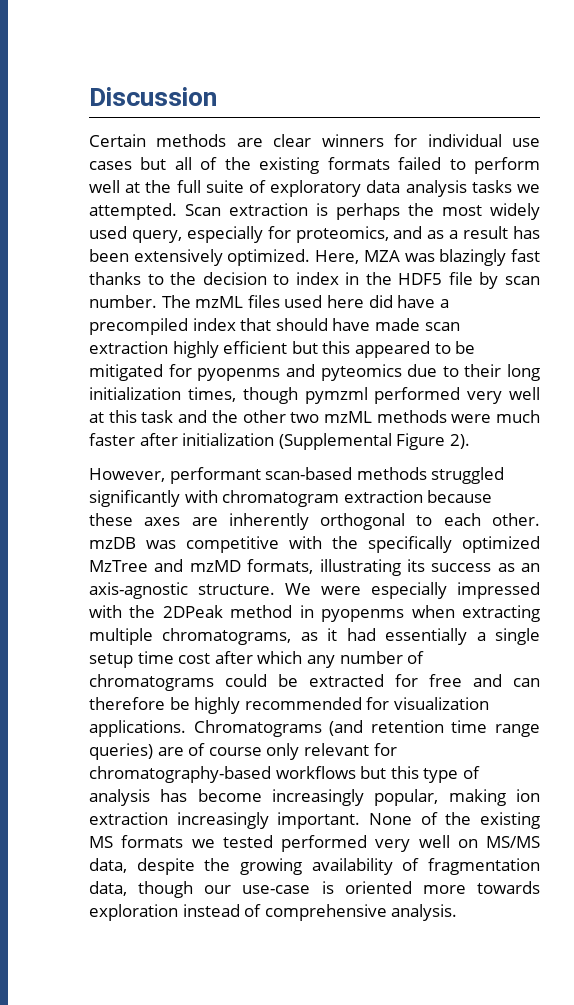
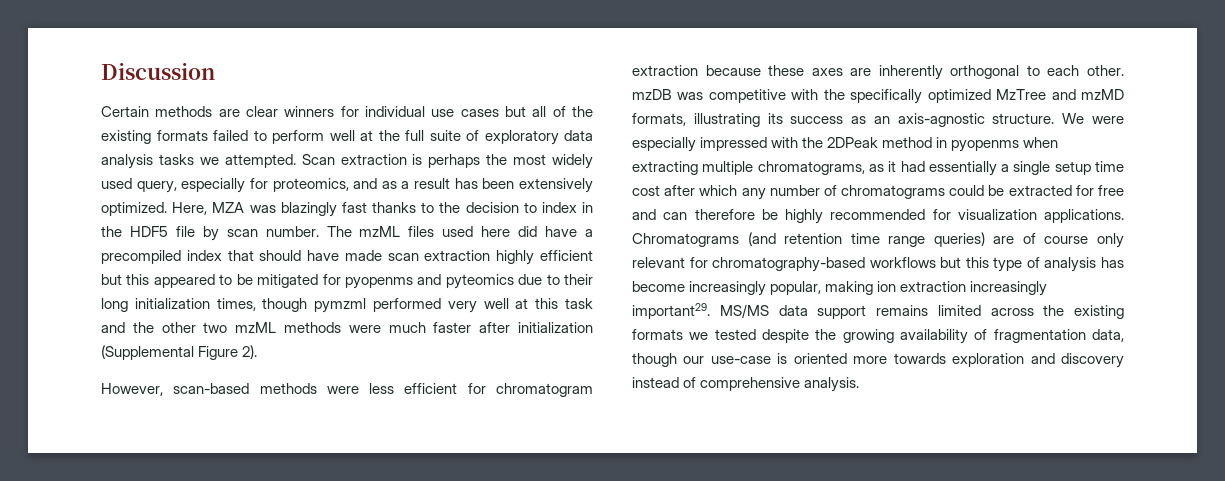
- However, performant scan-based methods struggled significantly with chromatogram extraction because these axes are inherently orthogonal to each other. mzDB was competitive with the specifically optimized MzTree and mzMD formats, illustrating its success as an axis-agnostic structure.
+ However, scan-based methods were less efficient for chromatogram extraction because these axes are inherently orthogonal to each other. mzDB was competitive with the specifically optimized MzTree and mzMD formats, illustrating its success as an axis-agnostic structure.
- Chromatograms (and retention time range queries) are of course only relevant for chromatography-based workflows but this type of analysis has become increasingly popular, making ion extraction increasingly important. None of the existing MS formats we tested performed very well on MS/MS data, despite the growing availability of fragmentation data, though our use-case is oriented more towards exploration instead of comprehensive analysis.
+ Chromatograms (and retention time range queries) are of course only relevant for chromatography-based workflows but this type of analysis has become increasingly popular, making ion extraction increasingly important29. MS/MS data support remains limited across the existing formats we tested despite the growing availability of fragmentation data, though our use-case is oriented more towards exploration and discovery instead of comprehensive analysis.

